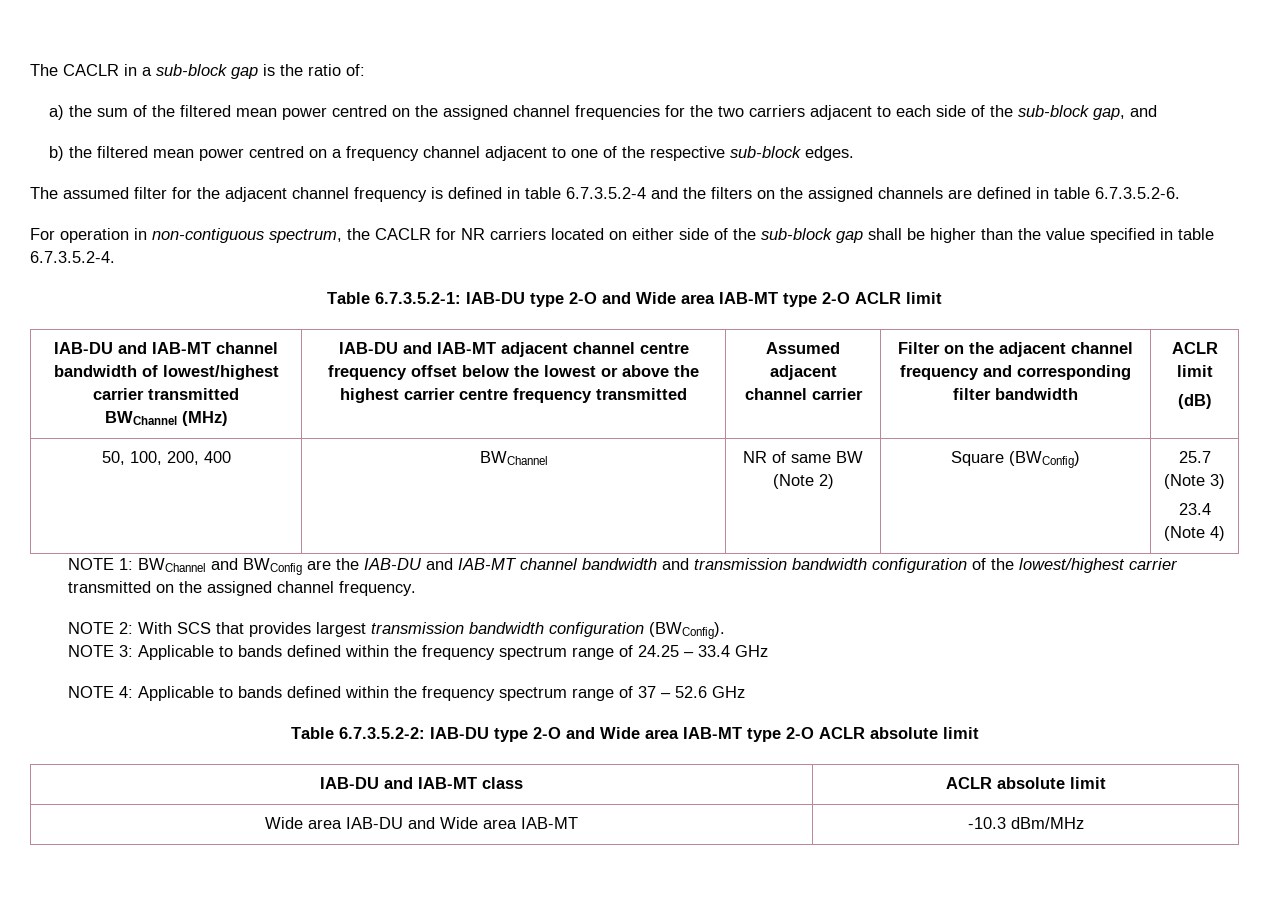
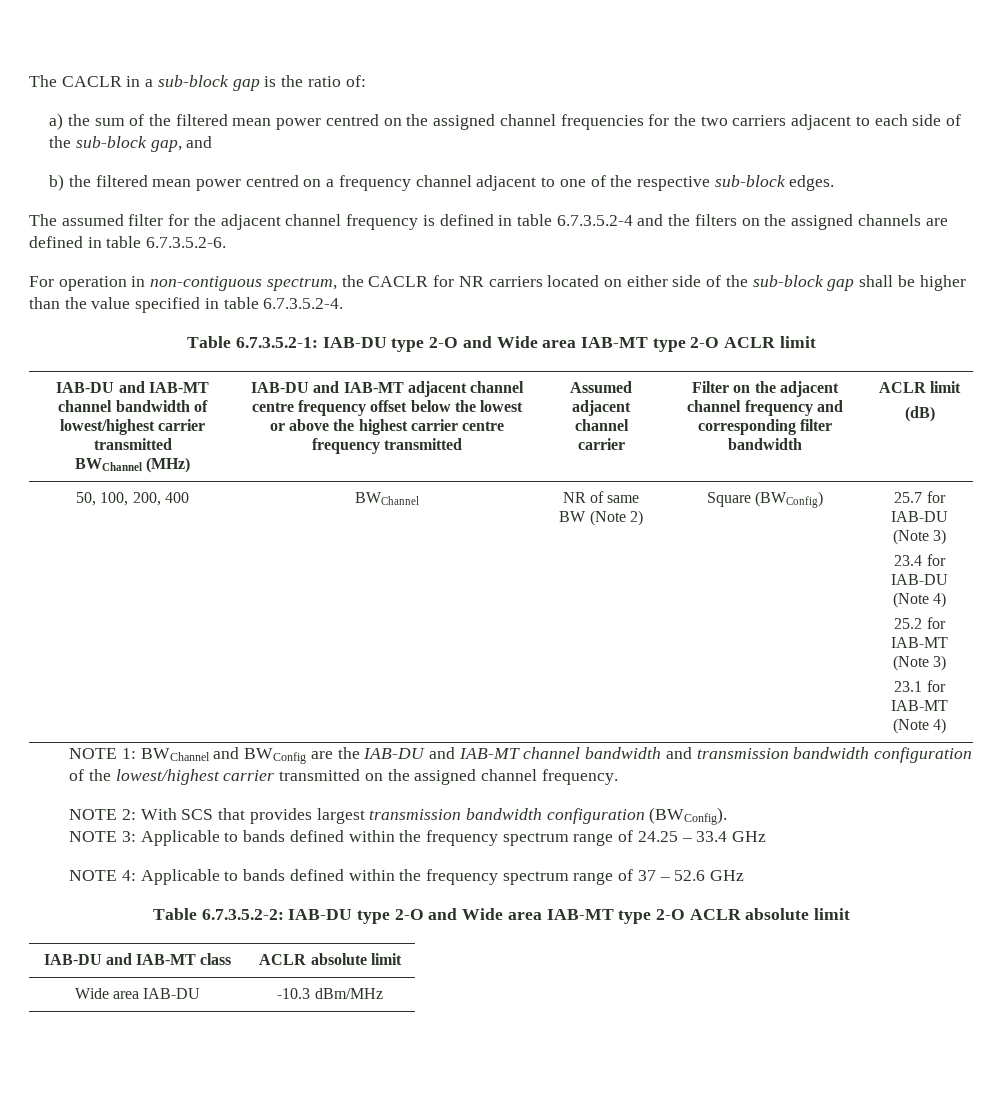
- 50, 100, 200, 400 | BWChannel | NR of same BW (Note 2) | Square (BWConfig) | 25.7 (Note 3)
- 23.4 (Note 4)
+ 50, 100, 200, 400 | BWChannel | NR of same BW (Note 2) | Square (BWConfig) | 25.7 for IAB-DU (Note 3)
+ 23.4 for IAB-DU (Note 4)
+ 25.2 for IAB-MT (Note 3)
+ 23.1 for IAB-MT (Note 4)
- Wide area IAB-DU and Wide area IAB-MT | -10.3 dBm/MHz
+ Wide area IAB-DU | -10.3 dBm/MHz

